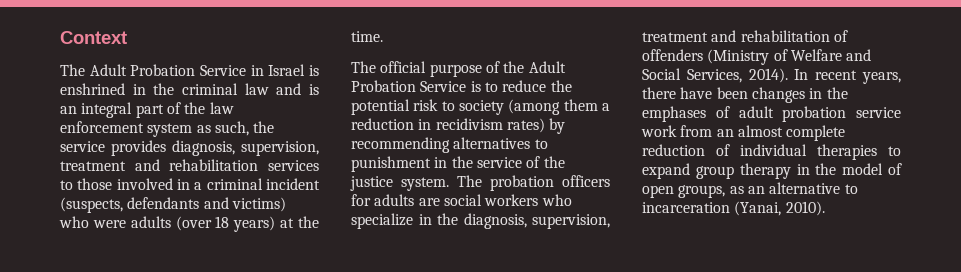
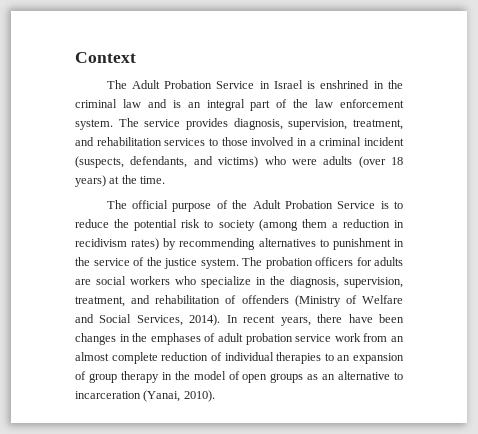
- The Adult Probation Service in Israel is enshrined in the criminal law and is an integral part of the law enforcement system as such, the service provides diagnosis, supervision, treatment and rehabilitation services to those involved in a criminal incident (suspects, defendants and victims) who were adults (over 18 years) at the time.
+ The Adult Probation Service in Israel is enshrined in the criminal law and is an integral part of the law enforcement system. The service provides diagnosis, supervision, treatment, and rehabilitation services to those involved in a criminal incident (suspects, defendants, and victims) who were adults (over 18 years) at the time.
- The probation officers for adults are social workers who specialize in the diagnosis, supervision, treatment and rehabilitation of offenders (Ministry of Welfare and Social Services, 2014).
+ The probation officers for adults are social workers who specialize in the diagnosis, supervision, treatment, and rehabilitation of offenders (Ministry of Welfare and Social Services, 2014).
- In recent years, there have been changes in the emphases of adult probation service work from an almost complete reduction of individual therapies to expand group therapy in the model of open groups, as an alternative to incarceration (Yanai, 2010).
+ In recent years, there have been changes in the emphases of adult probation service work from an almost complete reduction of individual therapies to an expansion of group therapy in the model of open groups as an alternative to incarceration (Yanai, 2010).

